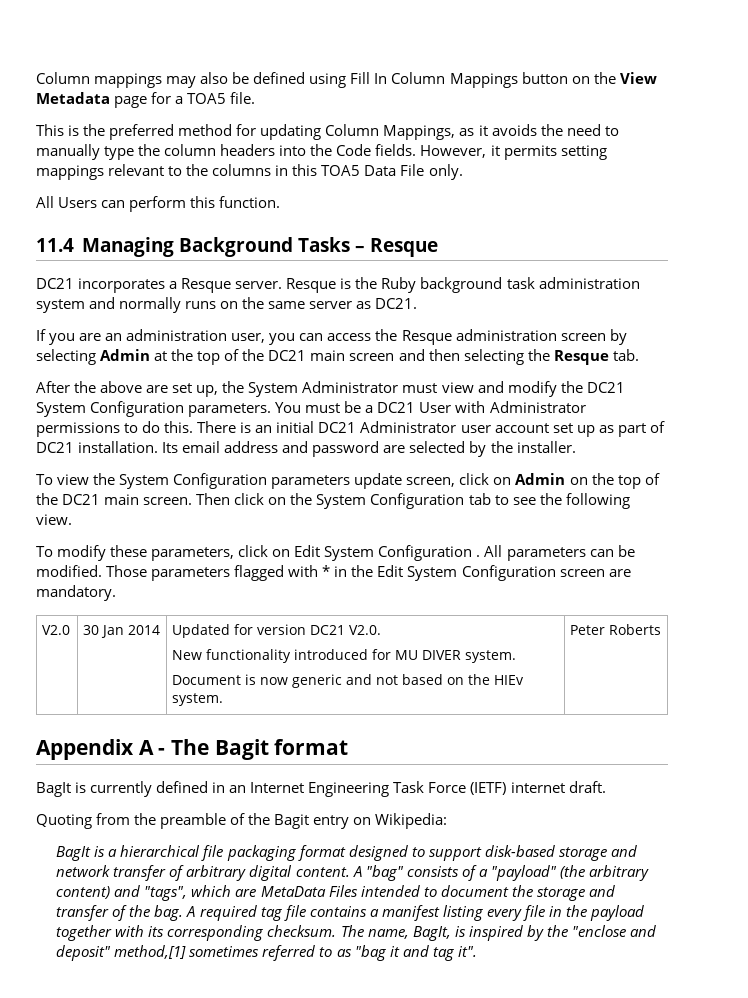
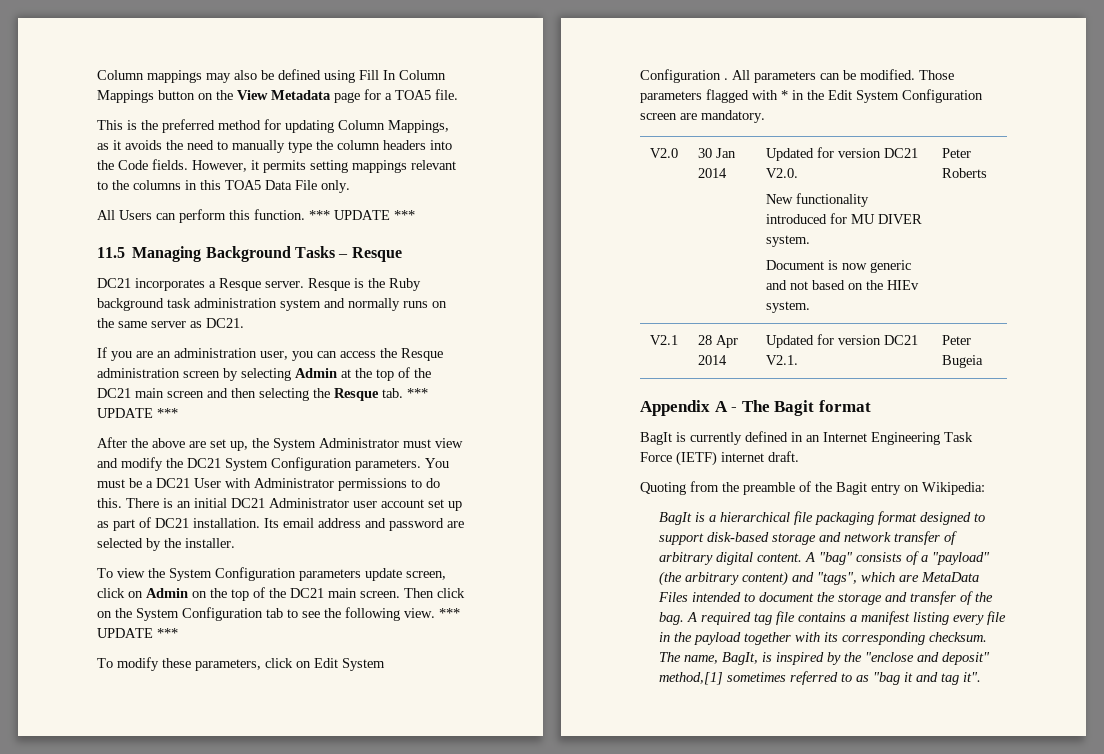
- All Users can perform this function.
- 11.4 Managing Background Tasks – Resque
+ All Users can perform this function. *** UPDATE ***
+ 11.5 Managing Background Tasks – Resque
- If you are an administration user, you can access the Resque administration screen by selecting Admin at the top of the DC21 main screen and then selecting the Resque tab.
+ If you are an administration user, you can access the Resque administration screen by selecting Admin at the top of the DC21 main screen and then selecting the Resque tab. *** UPDATE ***
- Then click on the System Configuration tab to see the following view.
+ Then click on the System Configuration tab to see the following view. *** UPDATE ***
+ V2.1 | 28 Apr 2014 | Updated for version DC21 V2.1. | Peter Bugeia

